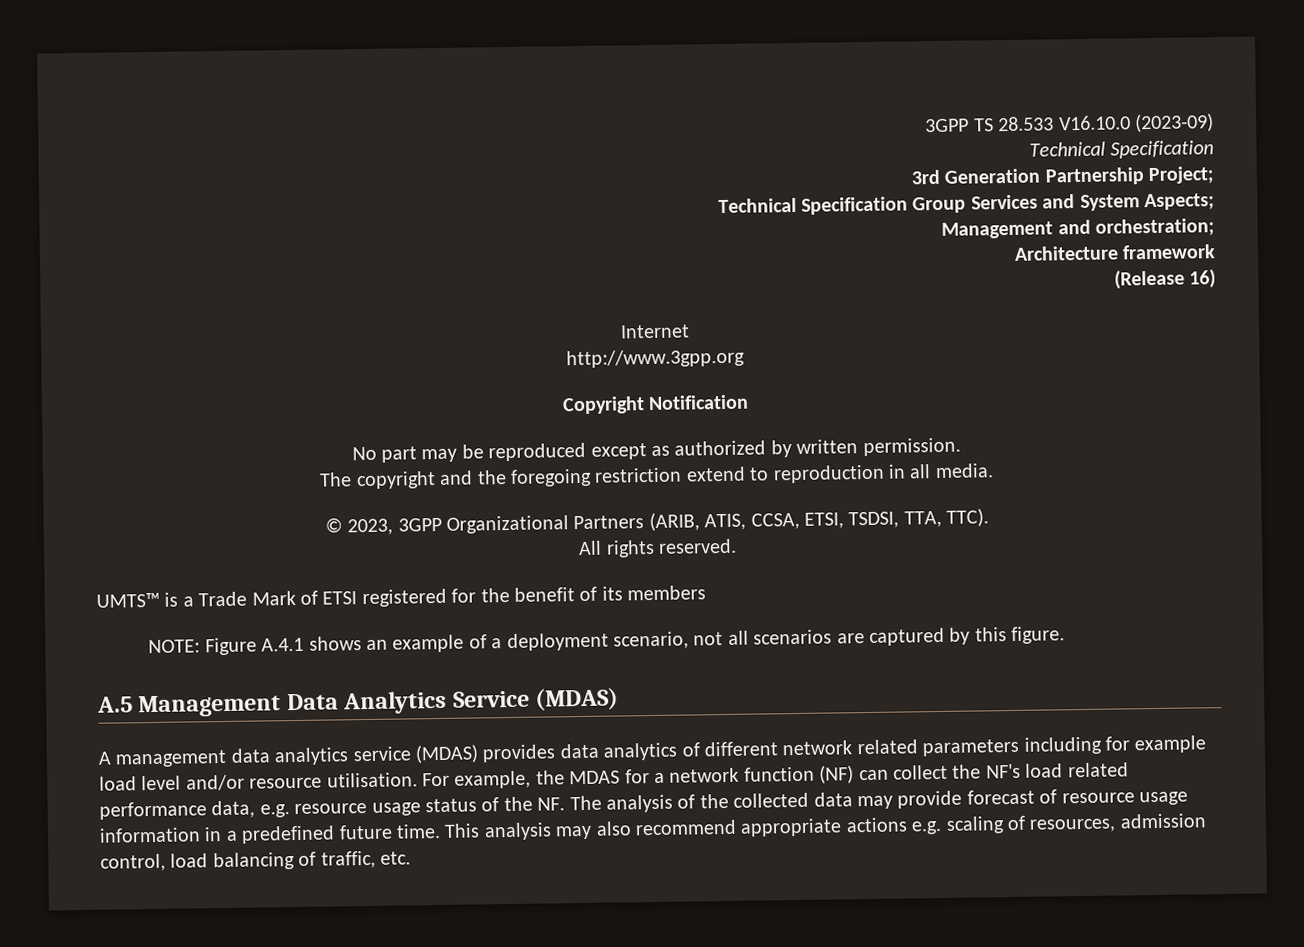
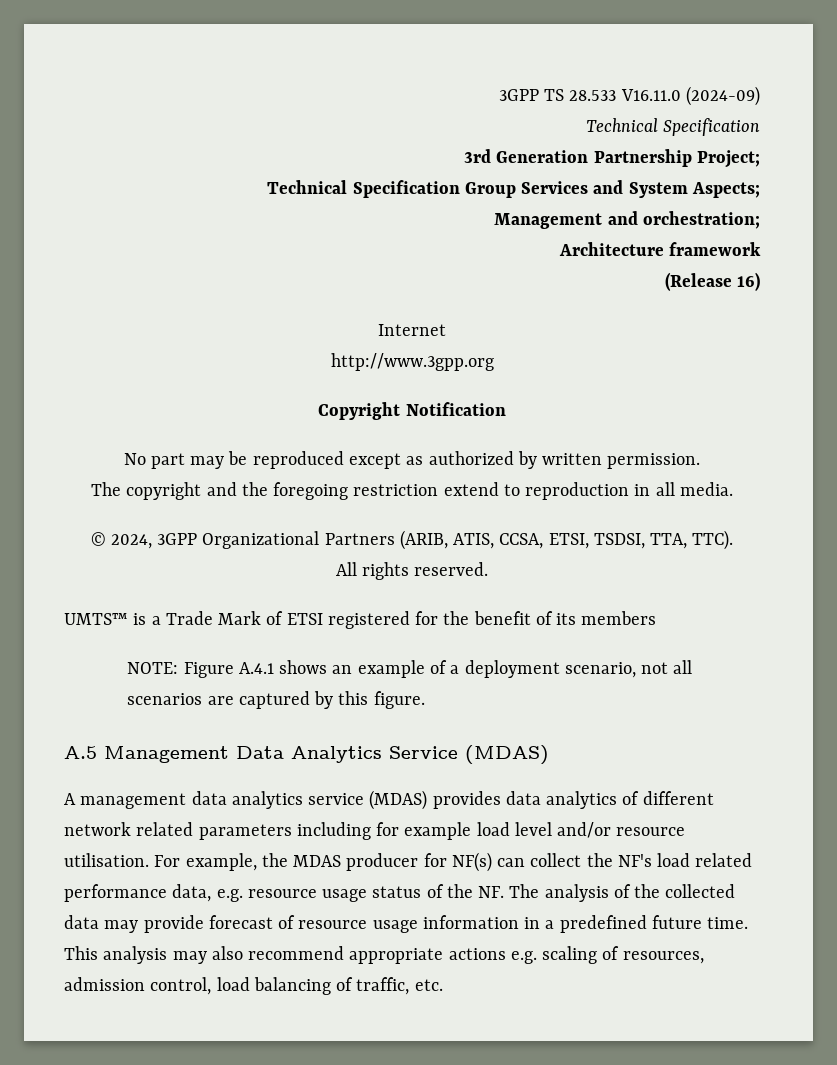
- 3GPP TS 28.533 V16.10.0 (2023-09)
+ 3GPP TS 28.533 V16.11.0 (2024-09)
- © 2023, 3GPP Organizational Partners (ARIB, ATIS, CCSA, ETSI, TSDSI, TTA, TTC).
+ © 2024, 3GPP Organizational Partners (ARIB, ATIS, CCSA, ETSI, TSDSI, TTA, TTC).
- For example, the MDAS for a network function (NF) can collect the NF's load related performance data, e.g. resource usage status of the NF. The analysis of the collected data may provide forecast of resource usage information in a predefined future time.
+ For example, the MDAS producer for NF(s) can collect the NF's load related performance data, e.g. resource usage status of the NF. The analysis of the collected data may provide forecast of resource usage information in a predefined future time.

